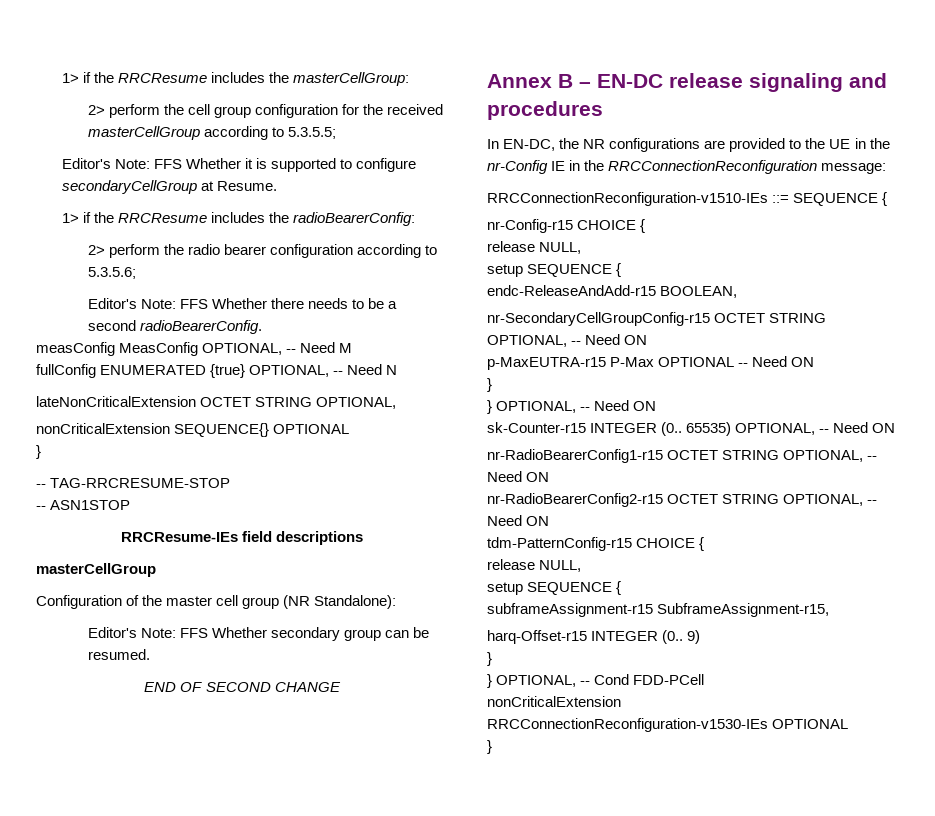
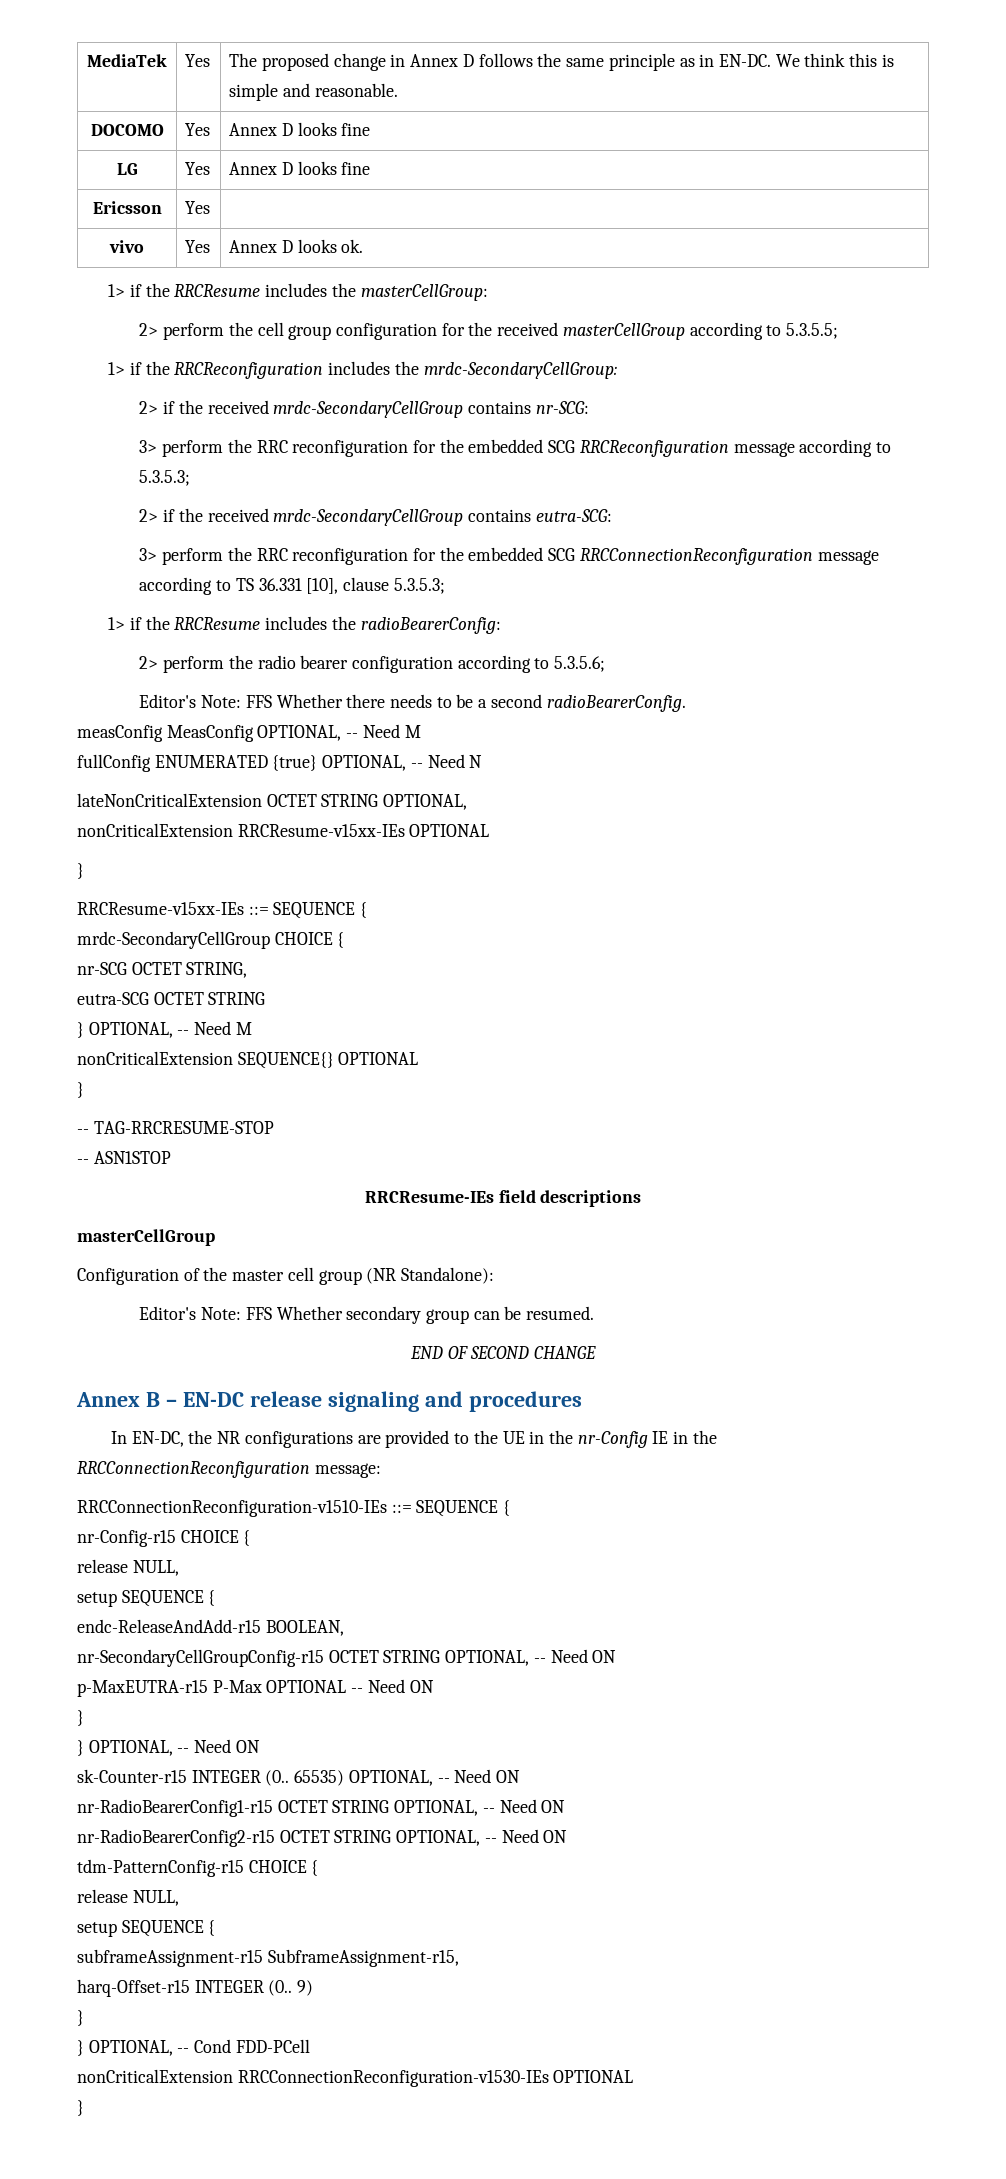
+ MediaTek | Yes | The proposed change in Annex D follows the same principle as in EN-DC. We think this is simple and reasonable.
+ DOCOMO | Yes | Annex D looks fine
+ LG | Yes | Annex D looks fine
+ Ericsson | Yes |
+ vivo | Yes | Annex D looks ok.
- Editor's Note: FFS Whether it is supported to configure secondaryCellGroup at Resume.
+ 1> if the RRCReconfiguration includes the mrdc-SecondaryCellGroup:
+ 2> if the received mrdc-SecondaryCellGroup contains nr-SCG:
+ 3> perform the RRC reconfiguration for the embedded SCG RRCReconfiguration message according to 5.3.5.3;
+ 2> if the received mrdc-SecondaryCellGroup contains eutra-SCG:
+ 3> perform the RRC reconfiguration for the embedded SCG RRCConnectionReconfiguration message according to TS 36.331 [10], clause 5.3.5.3;
+ nonCriticalExtension RRCResume-v15xx-IEs OPTIONAL
+ }
+ RRCResume-v15xx-IEs ::= SEQUENCE {
+ mrdc-SecondaryCellGroup CHOICE {
+ nr-SCG OCTET STRING,
+ eutra-SCG OCTET STRING
+ } OPTIONAL, -- Need M

